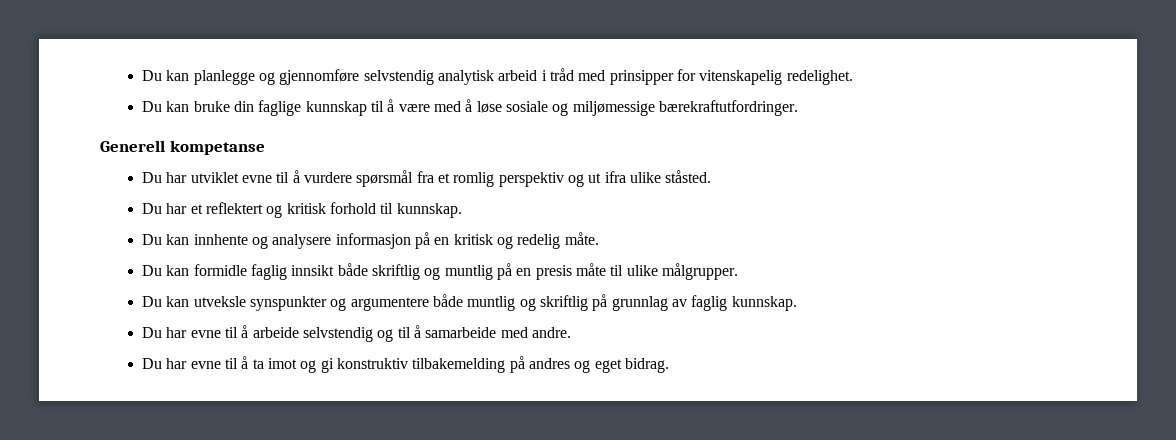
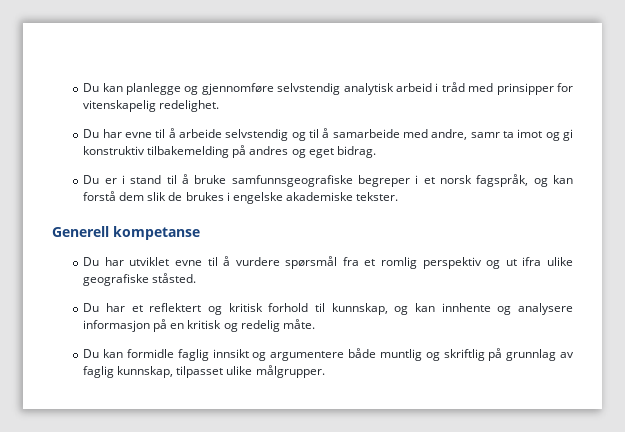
- Du kan bruke din faglige kunnskap til å være med å løse sosiale og miljømessige bærekraftutfordringer.
+ Du har evne til å arbeide selvstendig og til å samarbeide med andre, samr ta imot og gi konstruktiv tilbakemelding på andres og eget bidrag.
+ Du er i stand til å bruke samfunnsgeografiske begreper i et norsk fagspråk, og kan forstå dem slik de brukes i engelske akademiske tekster.
- Du har utviklet evne til å vurdere spørsmål fra et romlig perspektiv og ut ifra ulike ståsted.
+ Du har utviklet evne til å vurdere spørsmål fra et romlig perspektiv og ut ifra ulike geografiske ståsted.
- Du har et reflektert og kritisk forhold til kunnskap.
- Du kan innhente og analysere informasjon på en kritisk og redelig måte.
+ Du har et reflektert og kritisk forhold til kunnskap, og kan innhente og analysere informasjon på en kritisk og redelig måte.
- Du kan formidle faglig innsikt både skriftlig og muntlig på en presis måte til ulike målgrupper.
- Du kan utveksle synspunkter og argumentere både muntlig og skriftlig på grunnlag av faglig kunnskap.
- Du har evne til å arbeide selvstendig og til å samarbeide med andre.
- Du har evne til å ta imot og gi konstruktiv tilbakemelding på andres og eget bidrag.
+ Du kan formidle faglig innsikt og argumentere både muntlig og skriftlig på grunnlag av faglig kunnskap, tilpasset ulike målgrupper.

